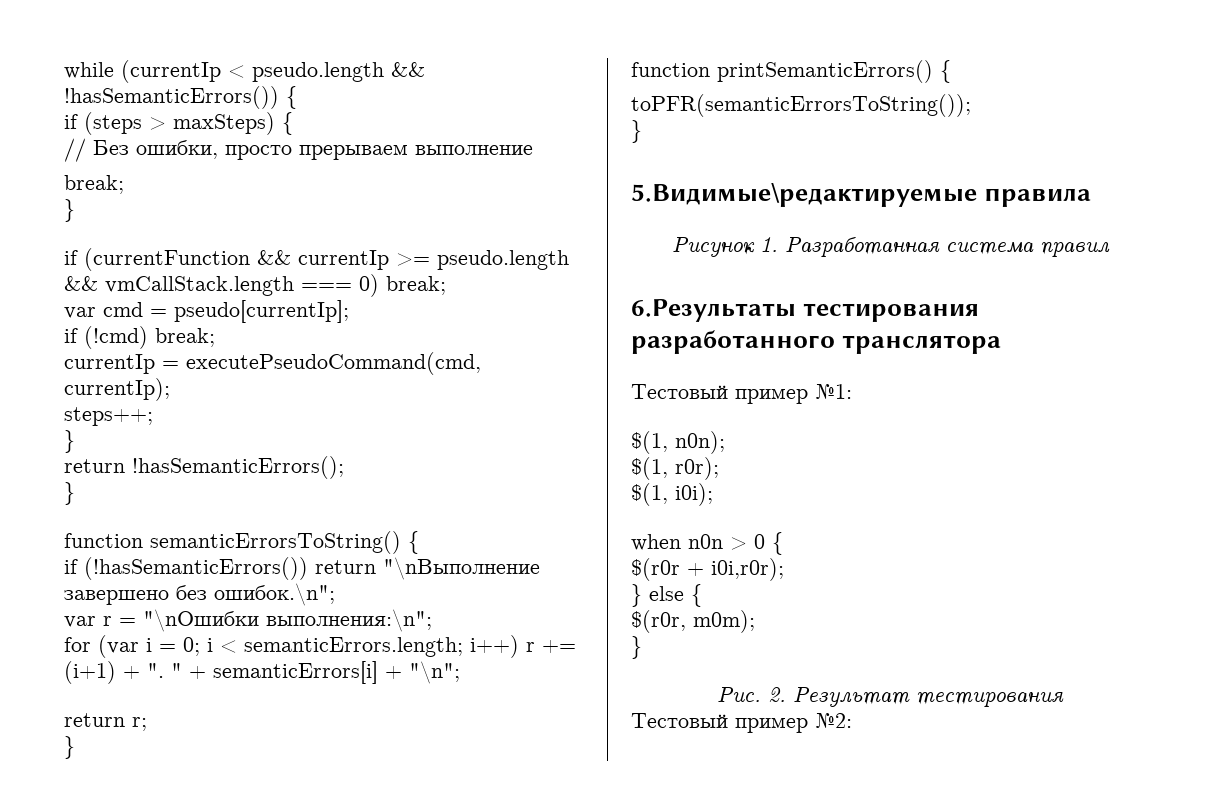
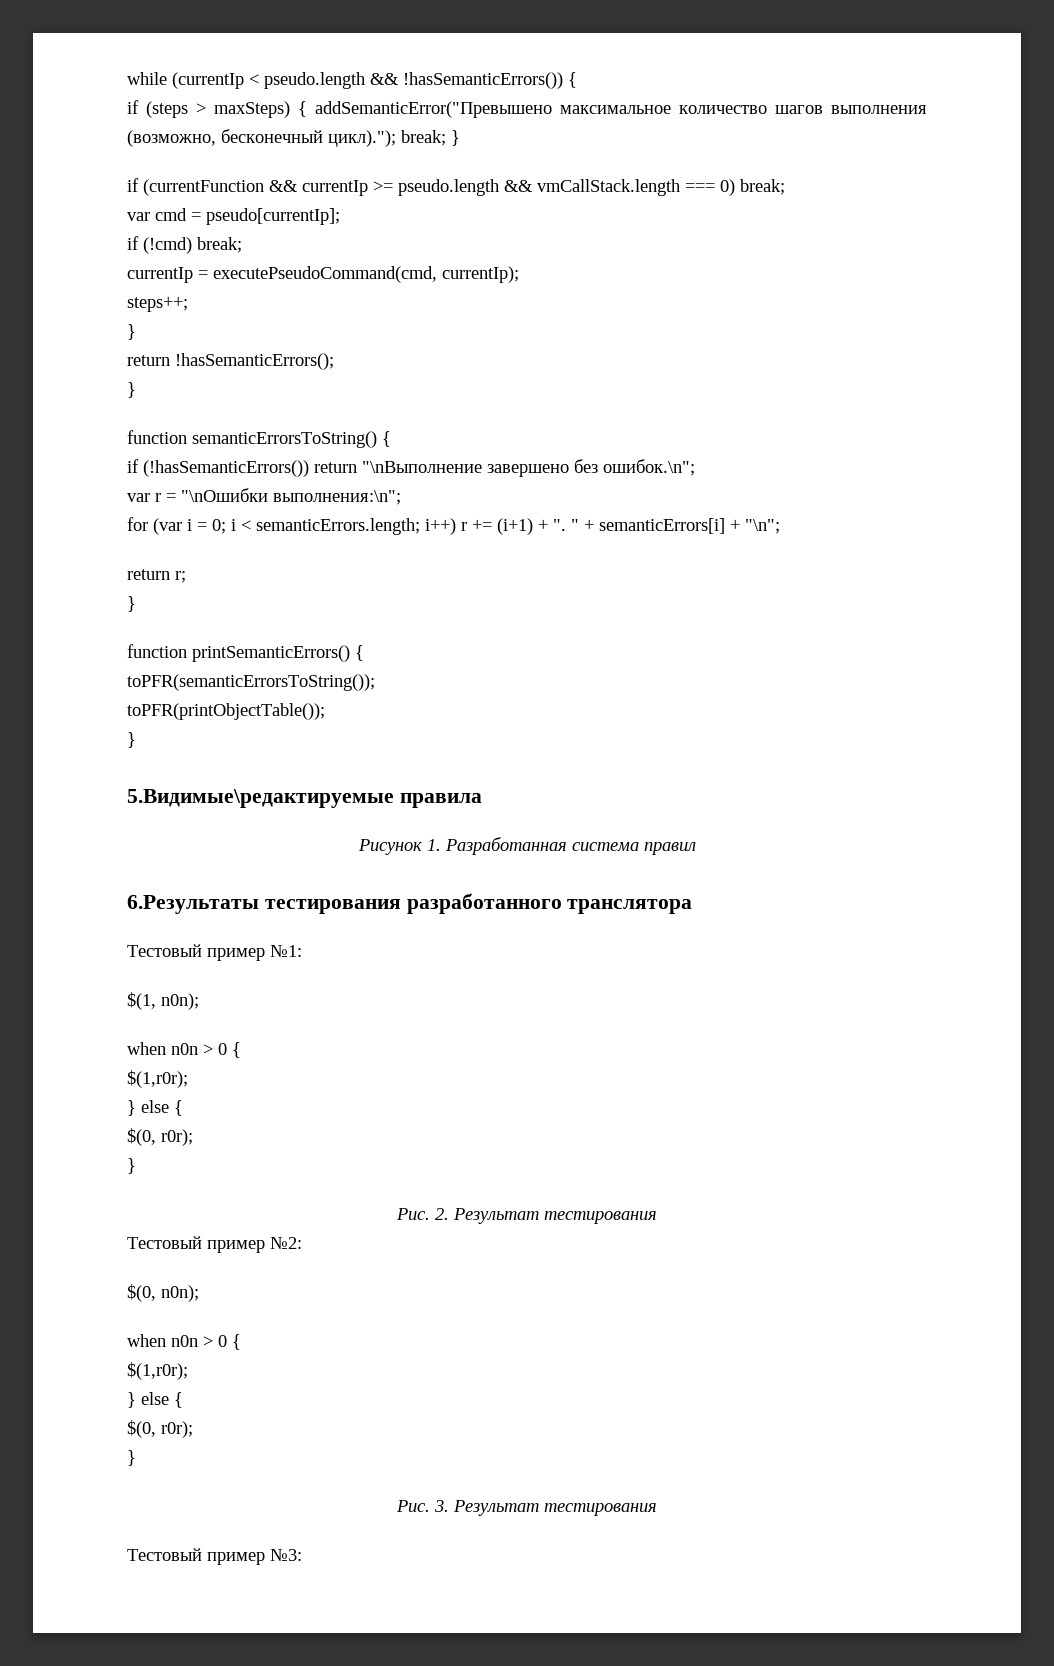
- if (steps > maxSteps) {
- // Без ошибки, просто прерываем выполнение
- break;
- }
+ if (steps > maxSteps) { addSemanticError("Превышено максимальное количество шагов выполнения (возможно, бесконечный цикл)."); break; }
+ toPFR(printObjectTable());
  $(1, n0n);
- $(1, r0r);
- $(1, i0i);
  when n0n > 0 {
- $(r0r + i0i,r0r);
+ $(1,r0r);
  } else {
- $(r0r, m0m);
+ $(0, r0r);
+ $(0, n0n);
+ when n0n > 0 {
+ $(1,r0r);
+ } else {
+ $(0, r0r);
+ }
+ Рис. 3. Результат тестирования
+ Тестовый пример №3:

